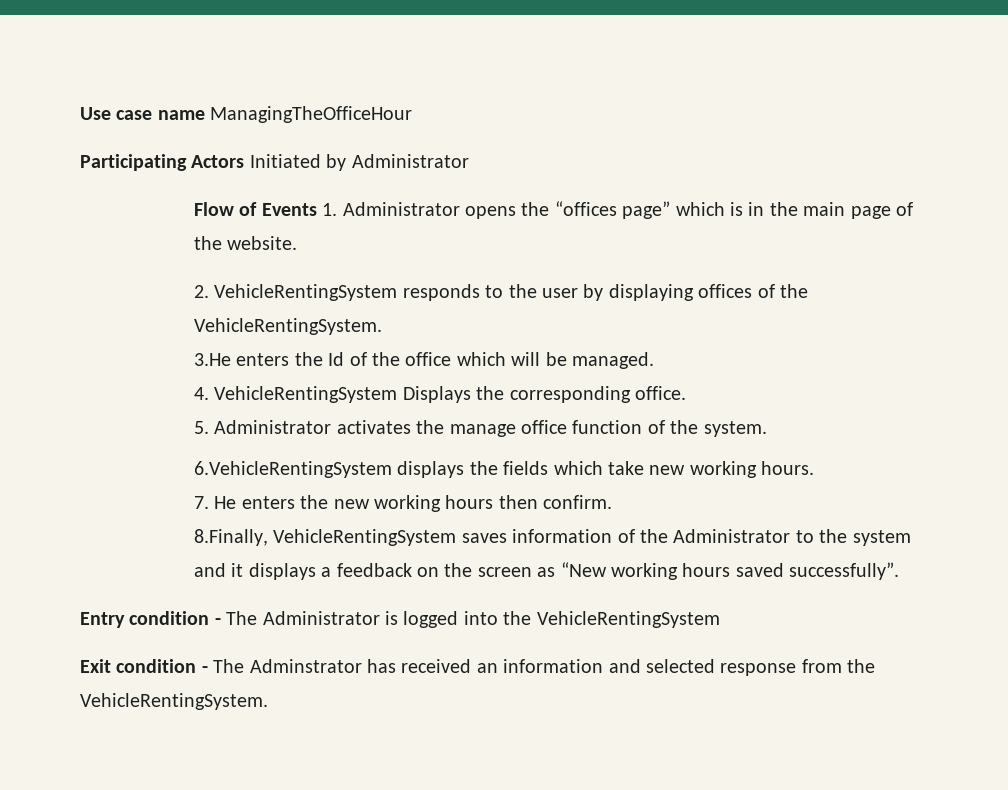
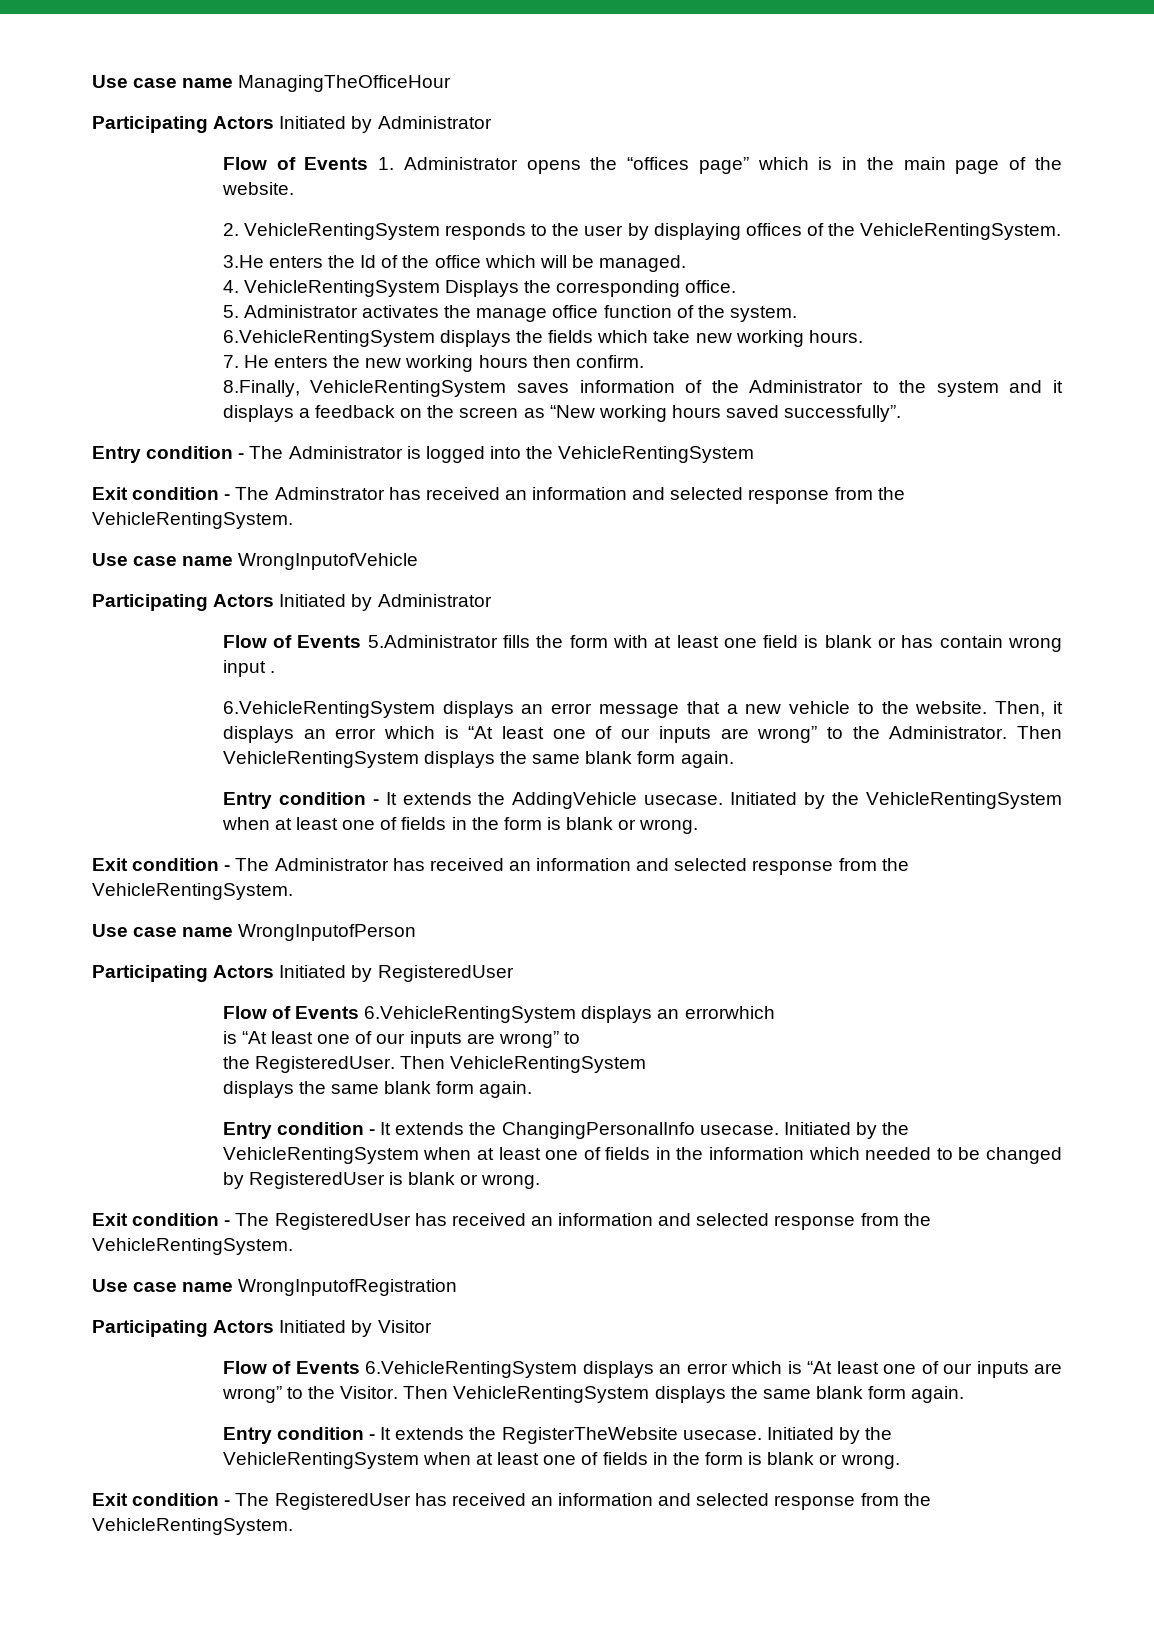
+ Use case name WrongInputofVehicle
+ Participating Actors Initiated by Administrator
+ Flow of Events 5.Administrator fills the form with at least one field is blank or has contain wrong input .
+ 6.VehicleRentingSystem displays an error message that a new vehicle to the website. Then, it displays an error which is “At least one of our inputs are wrong” to the Administrator. Then VehicleRentingSystem displays the same blank form again.
+ Entry condition - It extends the AddingVehicle usecase. Initiated by the VehicleRentingSystem when at least one of fields in the form is blank or wrong.
+ Exit condition - The Administrator has received an information and selected response from the VehicleRentingSystem.
+ Use case name WrongInputofPerson
+ Participating Actors Initiated by RegisteredUser
+ Flow of Events 6.VehicleRentingSystem displays an errorwhich
+ is “At least one of our inputs are wrong” to
+ the RegisteredUser. Then VehicleRentingSystem
+ displays the same blank form again.
+ Entry condition - It extends the ChangingPersonalInfo usecase. Initiated by the VehicleRentingSystem when at least one of fields in the information which needed to be changed by RegisteredUser is blank or wrong.
+ Exit condition - The RegisteredUser has received an information and selected response from the VehicleRentingSystem.
+ Use case name WrongInputofRegistration
+ Participating Actors Initiated by Visitor
+ Flow of Events 6.VehicleRentingSystem displays an error which is “At least one of our inputs are wrong” to the Visitor. Then VehicleRentingSystem displays the same blank form again.
+ Entry condition - It extends the RegisterTheWebsite usecase. Initiated by the VehicleRentingSystem when at least one of fields in the form is blank or wrong.
+ Exit condition - The RegisteredUser has received an information and selected response from the VehicleRentingSystem.

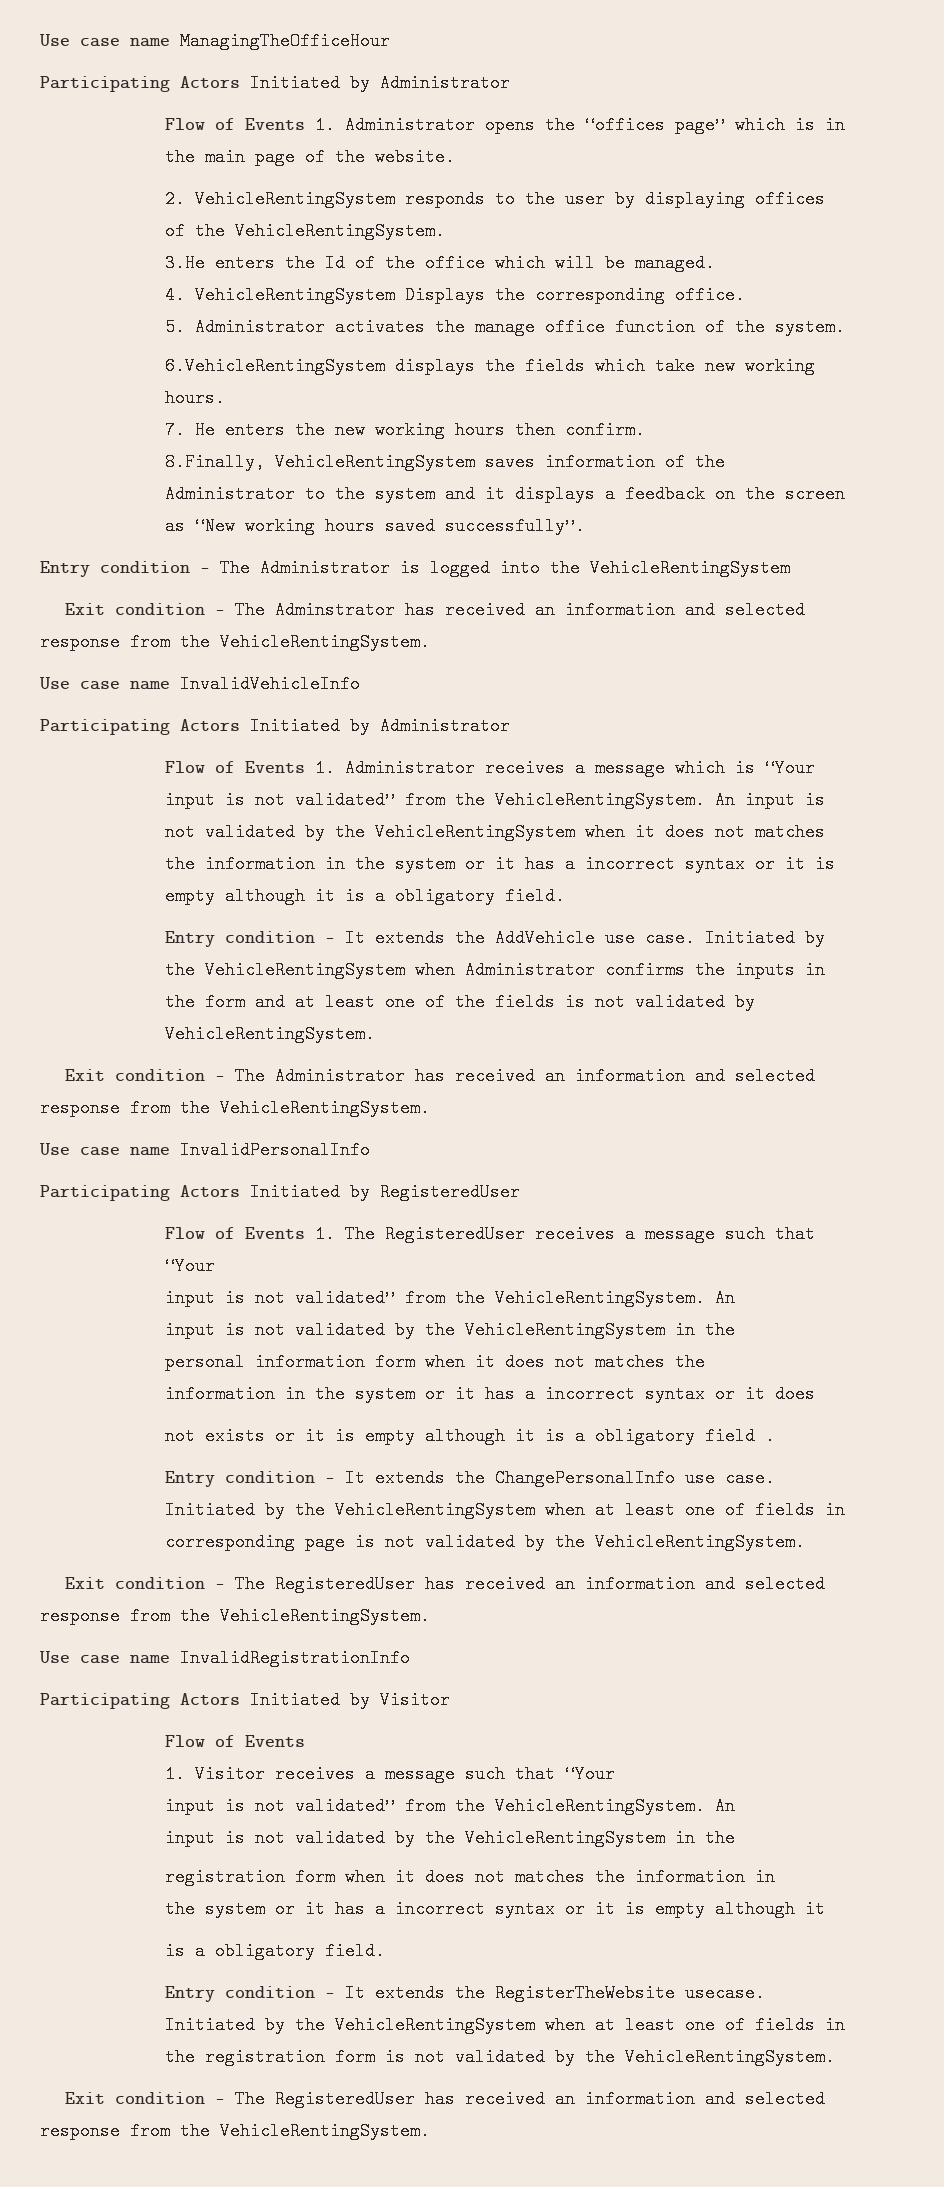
- Use case name WrongInputofVehicle
+ Use case name InvalidVehicleInfo
  Participating Actors Initiated by Administrator
- Flow of Events 5.Administrator fills the form with at least one field is blank or has contain wrong input .
- 6.VehicleRentingSystem displays an error message that a new vehicle to the website. Then, it displays an error which is “At least one of our inputs are wrong” to the Administrator. Then VehicleRentingSystem displays the same blank form again.
- Entry condition - It extends the AddingVehicle usecase. Initiated by the VehicleRentingSystem when at least one of fields in the form is blank or wrong.
+ Flow of Events 1. Administrator receives a message which is “Your input is not validated” from the VehicleRentingSystem. An input is not validated by the VehicleRentingSystem when it does not matches the information in the system or it has a incorrect syntax or it is empty although it is a obligatory field.
+ Entry condition - It extends the AddVehicle use case. Initiated by the VehicleRentingSystem when Administrator confirms the inputs in the form and at least one of the fields is not validated by VehicleRentingSystem.
- Use case name WrongInputofPerson
+ Use case name InvalidPersonalInfo
- Flow of Events 6.VehicleRentingSystem displays an errorwhich
- is “At least one of our inputs are wrong” to
- the RegisteredUser. Then VehicleRentingSystem
- displays the same blank form again.
- Entry condition - It extends the ChangingPersonalInfo usecase.
+ Flow of Events 1. The RegisteredUser receives a message such that “Your
+ input is not validated” from the VehicleRentingSystem. An
+ input is not validated by the VehicleRentingSystem in the
+ personal information form when it does not matches the
+ information in the system or it has a incorrect syntax or it does
+ not exists or it is empty although it is a obligatory field .
+ Entry condition - It extends the ChangePersonalInfo use case.
- Initiated by the VehicleRentingSystem when at least one of fields in the information which needed to be changed by RegisteredUser is blank or wrong.
+ Initiated by the VehicleRentingSystem when at least one of fields in corresponding page is not validated by the VehicleRentingSystem.
- Use case name WrongInputofRegistration
+ Use case name InvalidRegistrationInfo
  Participating Actors Initiated by Visitor
- Flow of Events 6.VehicleRentingSystem displays an error which is “At least one of our inputs are wrong” to the Visitor. Then VehicleRentingSystem displays the same blank form again.
+ Flow of Events
+ 1. Visitor receives a message such that “Your
+ input is not validated” from the VehicleRentingSystem. An
+ input is not validated by the VehicleRentingSystem in the
+ registration form when it does not matches the information in
+ the system or it has a incorrect syntax or it is empty although it
+ is a obligatory field.
- Entry condition - It extends the RegisterTheWebsite usecase. Initiated by the VehicleRentingSystem when at least one of fields in the form is blank or wrong.
+ Entry condition - It extends the RegisterTheWebsite usecase. Initiated by the VehicleRentingSystem when at least one of fields in the registration form is not validated by the VehicleRentingSystem.

